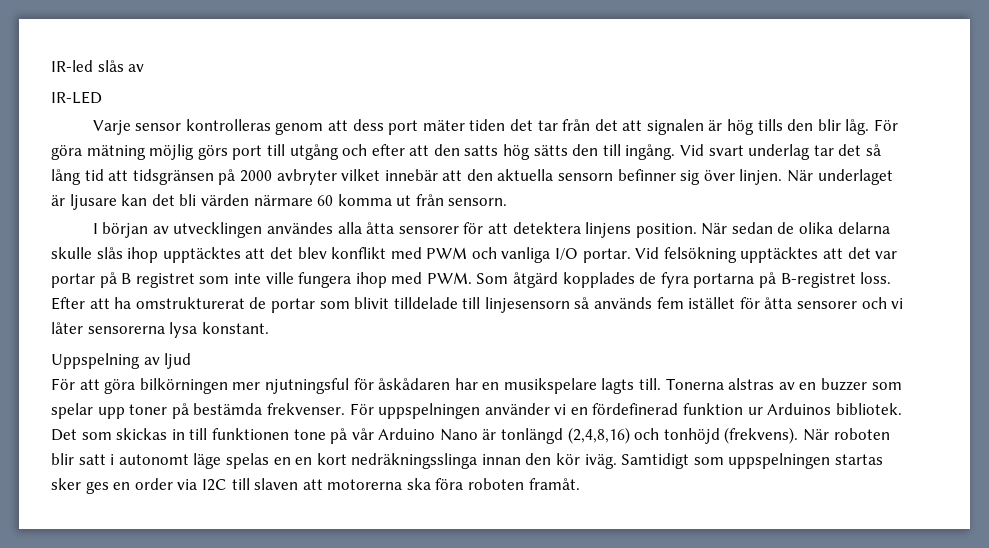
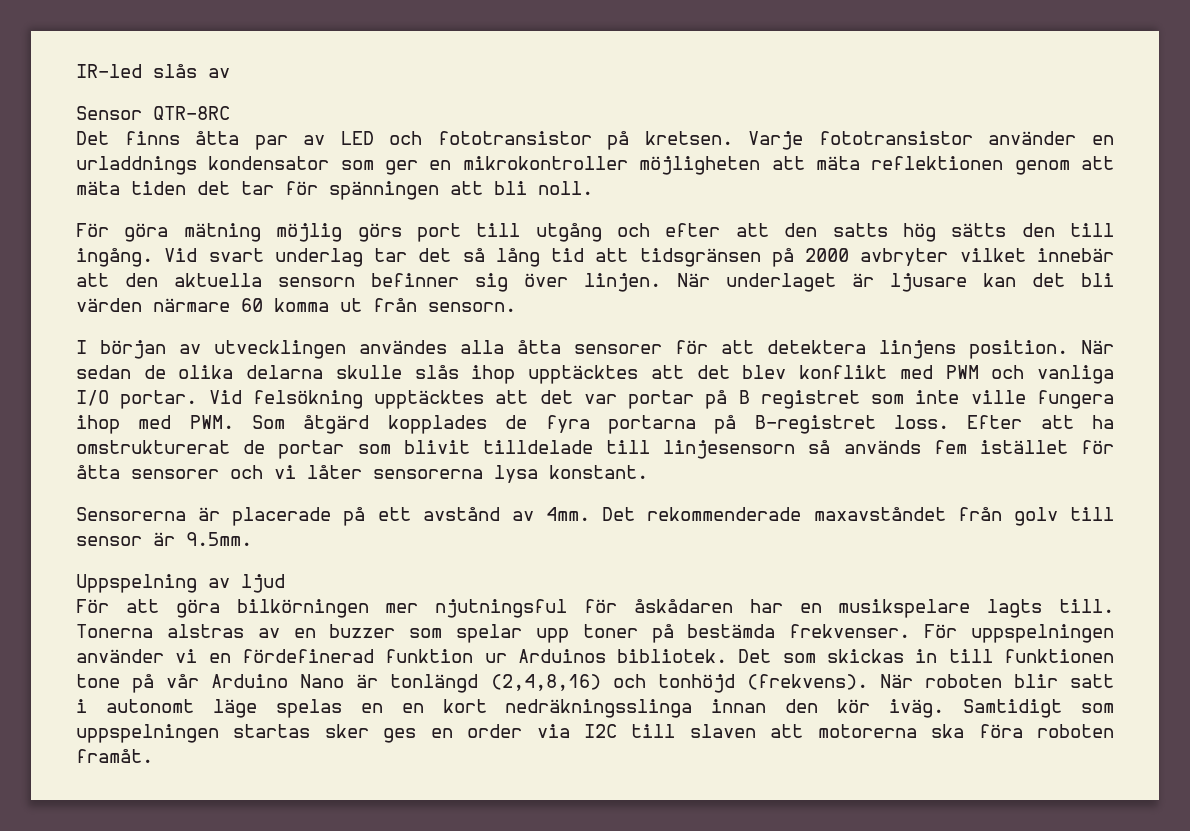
- IR-LED
- Varje sensor kontrolleras genom att dess port mäter tiden det tar från det att signalen är hög tills den blir låg. För göra mätning möjlig görs port till utgång och efter att den satts hög sätts den till ingång.
+ Sensor QTR-8RC
+ Det finns åtta par av LED och fototransistor på kretsen. Varje fototransistor använder en urladdnings kondensator som ger en mikrokontroller möjligheten att mäta reflektionen genom att mäta tiden det tar för spänningen att bli noll.
+ För göra mätning möjlig görs port till utgång och efter att den satts hög sätts den till ingång.
+ Sensorerna är placerade på ett avstånd av 4mm. Det rekommenderade maxavståndet från golv till sensor är 9.5mm.

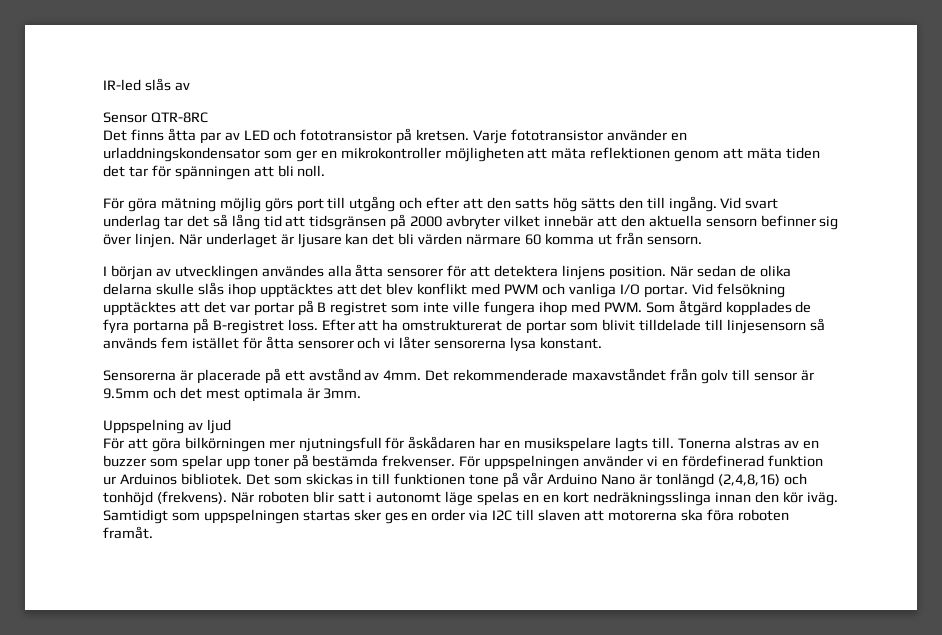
- Varje fototransistor använder en urladdnings kondensator som ger en mikrokontroller möjligheten att mäta reflektionen genom att mäta tiden det tar för spänningen att bli noll.
+ Varje fototransistor använder en urladdningskondensator som ger en mikrokontroller möjligheten att mäta reflektionen genom att mäta tiden det tar för spänningen att bli noll.
- Det rekommenderade maxavståndet från golv till sensor är 9.5mm.
+ Det rekommenderade maxavståndet från golv till sensor är 9.5mm och det mest optimala är 3mm.
- För att göra bilkörningen mer njutningsful för åskådaren har en musikspelare lagts till.
+ För att göra bilkörningen mer njutningsfull för åskådaren har en musikspelare lagts till.

